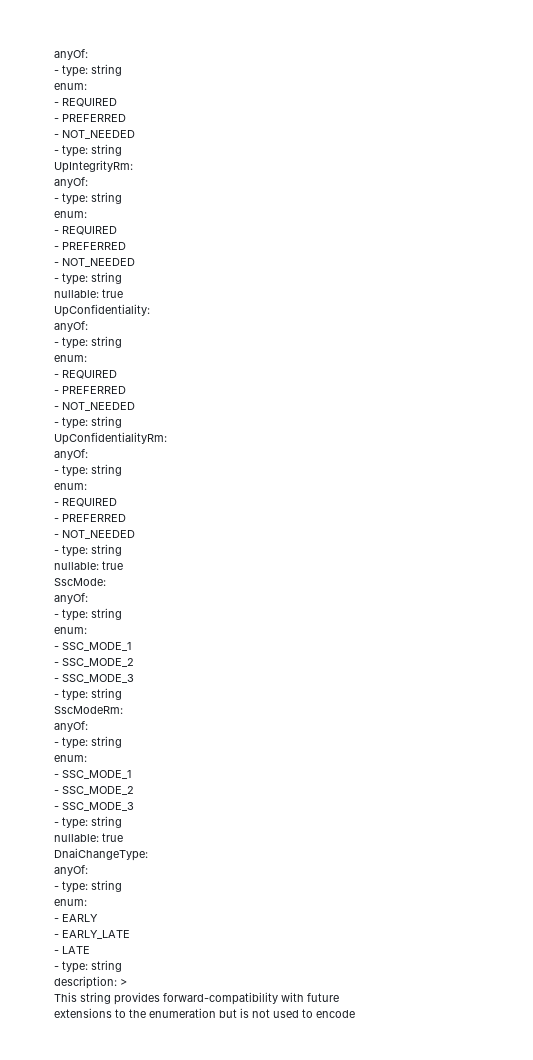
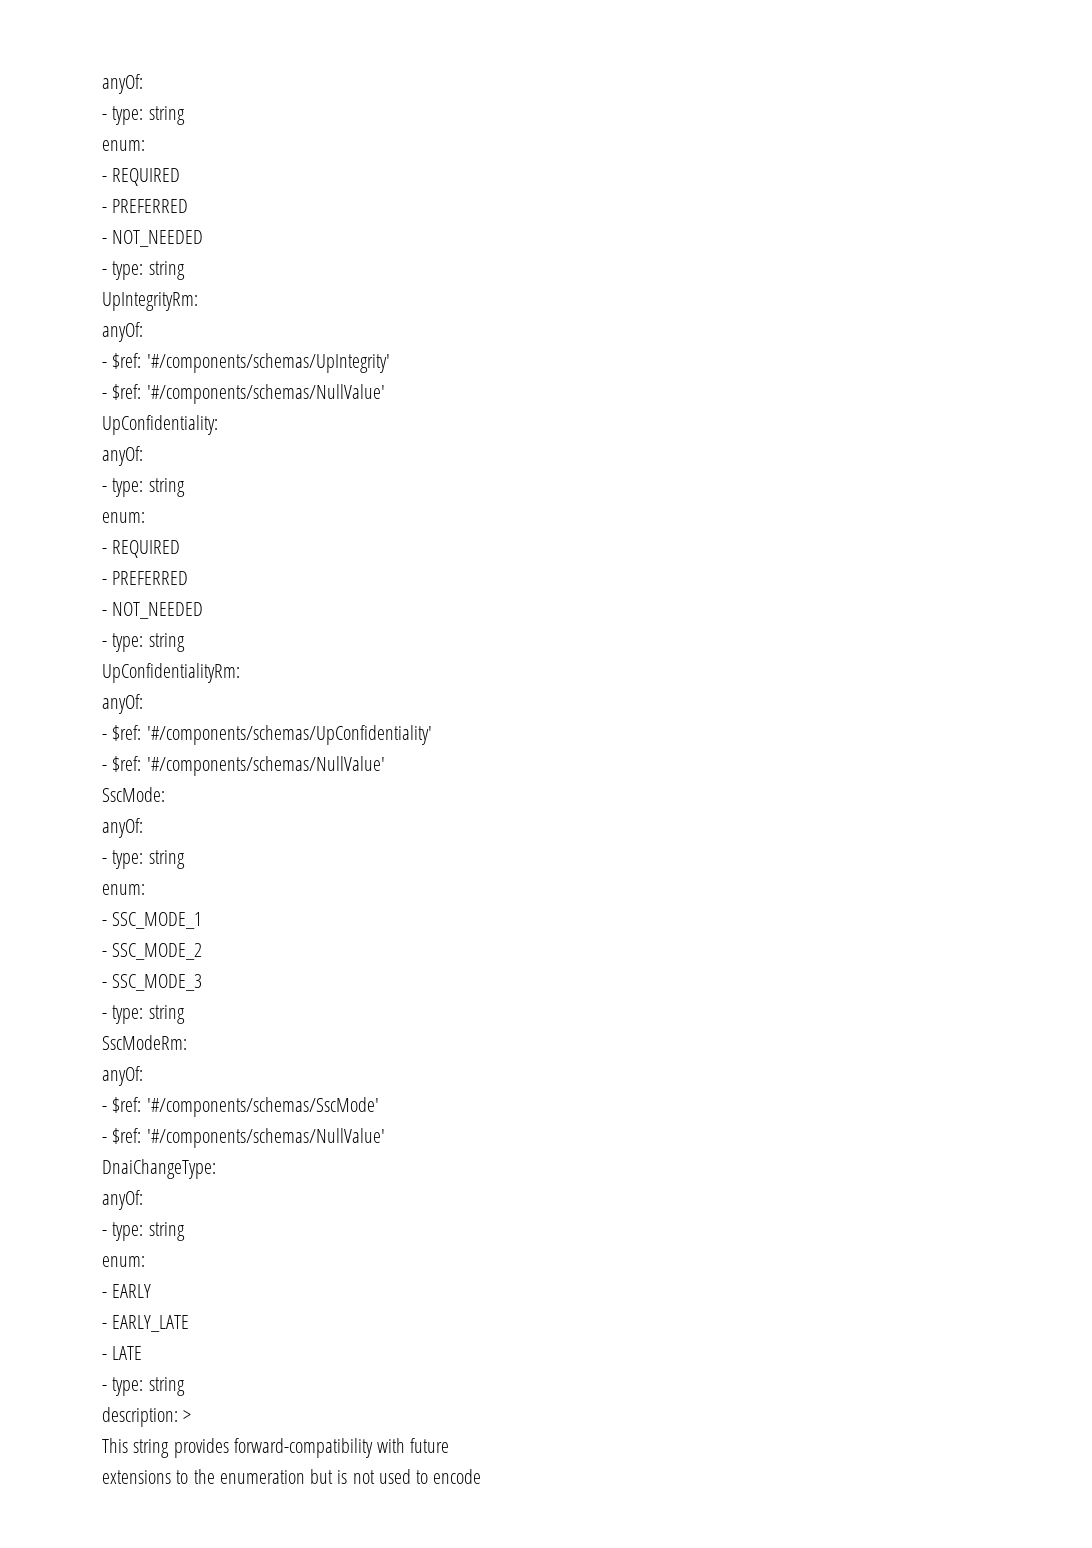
  UpIntegrityRm:
  anyOf:
- - type: string
- enum:
- - REQUIRED
- - PREFERRED
- - NOT_NEEDED
- - type: string
- nullable: true
+ - $ref: '#/components/schemas/UpIntegrity'
+ - $ref: '#/components/schemas/NullValue'
  UpConfidentialityRm:
  anyOf:
- - type: string
- enum:
- - REQUIRED
- - PREFERRED
- - NOT_NEEDED
- - type: string
- nullable: true
+ - $ref: '#/components/schemas/UpConfidentiality'
+ - $ref: '#/components/schemas/NullValue'
  SscModeRm:
  anyOf:
- - type: string
- enum:
- - SSC_MODE_1
- - SSC_MODE_2
- - SSC_MODE_3
- - type: string
- nullable: true
+ - $ref: '#/components/schemas/SscMode'
+ - $ref: '#/components/schemas/NullValue'

